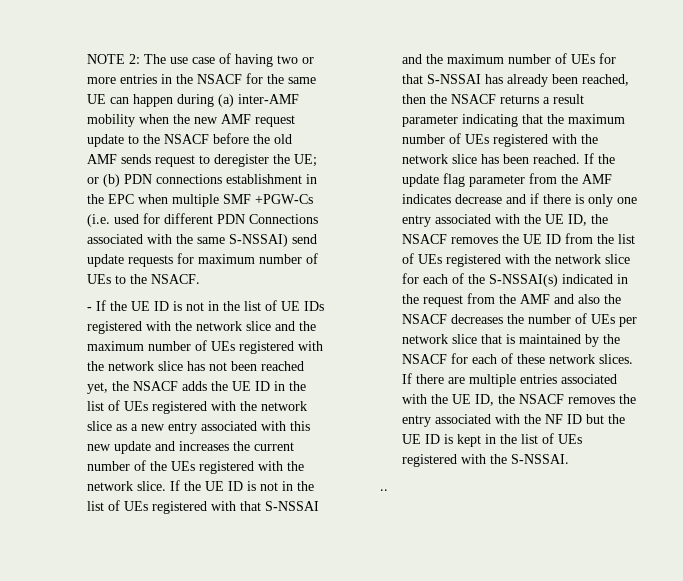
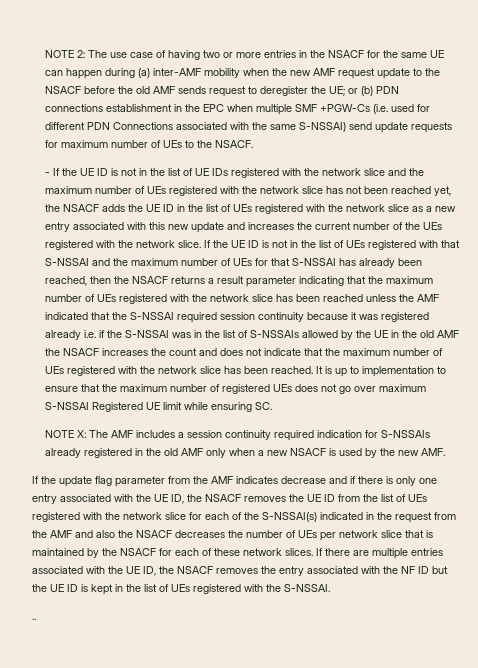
- If the UE ID is not in the list of UEs registered with that S-NSSAI and the maximum number of UEs for that S-NSSAI has already been reached, then the NSACF returns a result parameter indicating that the maximum number of UEs registered with the network slice has been reached. If the update flag parameter from the AMF indicates decrease and if there is only one entry associated with the UE ID, the NSACF removes the UE ID from the list of UEs registered with the network slice for each of the S-NSSAI(s) indicated in the request from the AMF and also the NSACF decreases the number of UEs per network slice that is maintained by the NSACF for each of these network slices.
+ If the UE ID is not in the list of UEs registered with that S-NSSAI and the maximum number of UEs for that S-NSSAI has already been reached, then the NSACF returns a result parameter indicating that the maximum number of UEs registered with the network slice has been reached unless the AMF indicated that the S-NSSAI required session continuity because it was registered already i.e. if the S-NSSAI was in the list of S-NSSAIs allowed by the UE in the old AMF the NSACF increases the count and does not indicate that the maximum number of UEs registered with the network slice has been reached. It is up to implementation to ensure that the maximum number of registered UEs does not go over maximum S-NSSAI Registered UE limit while ensuring SC.
+ NOTE X: The AMF includes a session continuity required indication for S-NSSAIs already registered in the old AMF only when a new NSACF is used by the new AMF.
+ If the update flag parameter from the AMF indicates decrease and if there is only one entry associated with the UE ID, the NSACF removes the UE ID from the list of UEs registered with the network slice for each of the S-NSSAI(s) indicated in the request from the AMF and also the NSACF decreases the number of UEs per network slice that is maintained by the NSACF for each of these network slices.

